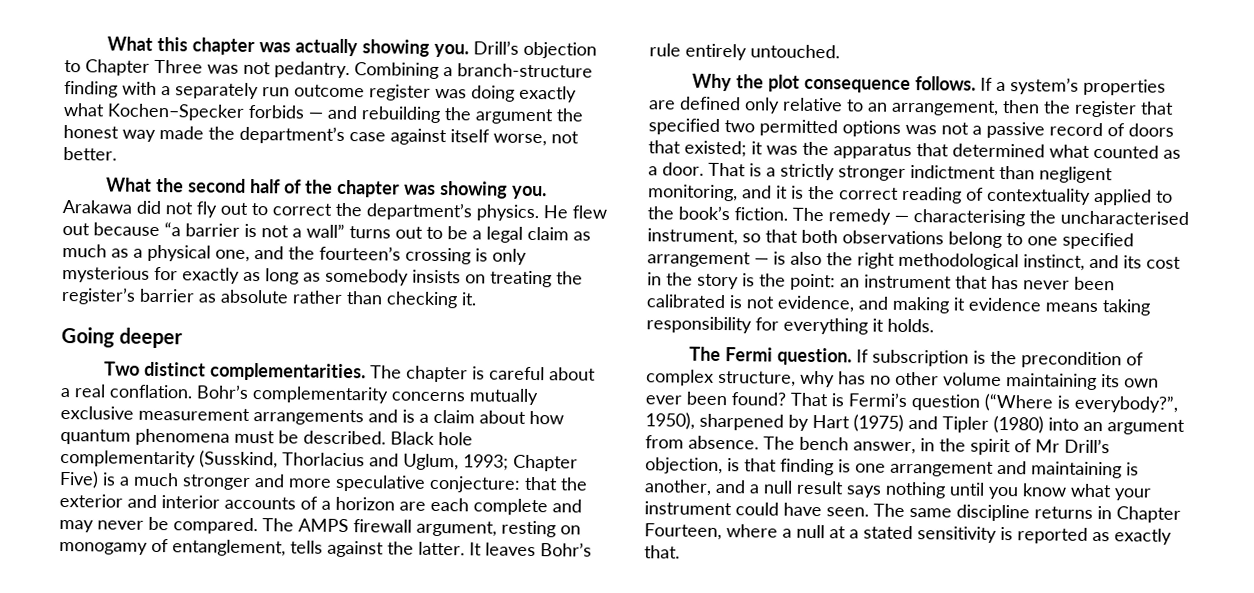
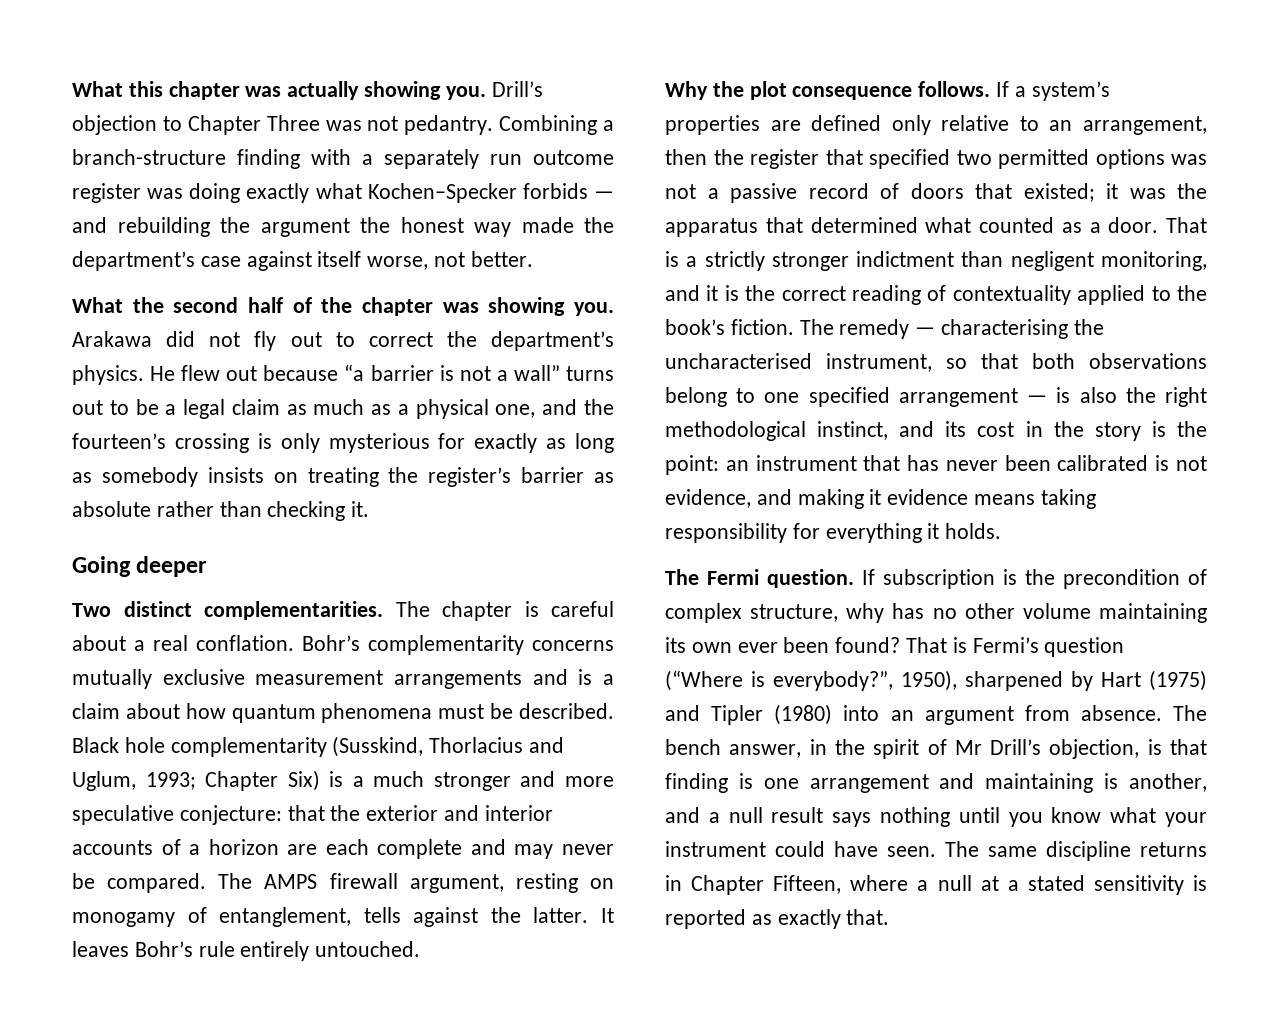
- Black hole complementarity (Susskind, Thorlacius and Uglum, 1993; Chapter Five) is a much stronger and more speculative conjecture: that the exterior and interior accounts of a horizon are each complete and may never be compared.
+ Black hole complementarity (Susskind, Thorlacius and Uglum, 1993; Chapter Six) is a much stronger and more speculative conjecture: that the exterior and interior accounts of a horizon are each complete and may never be compared.
- The same discipline returns in Chapter Fourteen, where a null at a stated sensitivity is reported as exactly that.
+ The same discipline returns in Chapter Fifteen, where a null at a stated sensitivity is reported as exactly that.

